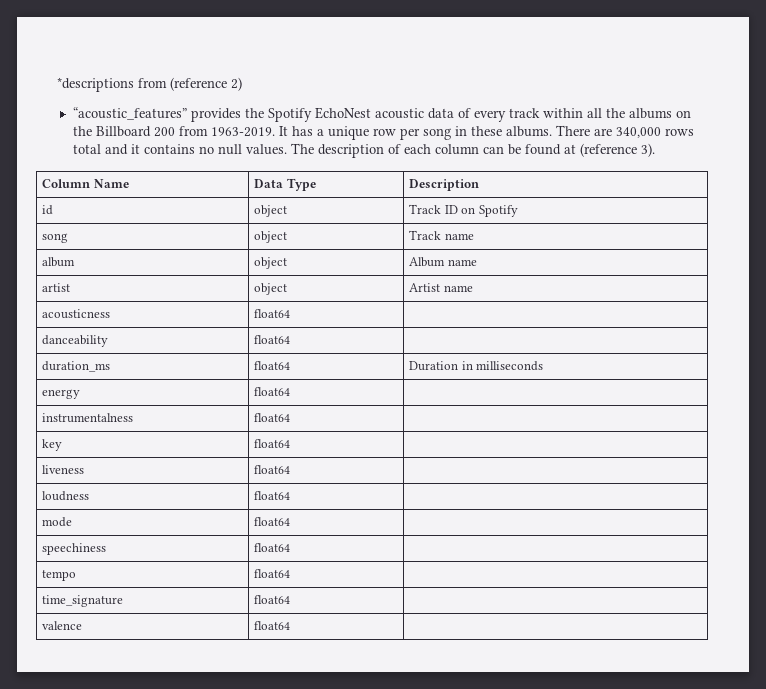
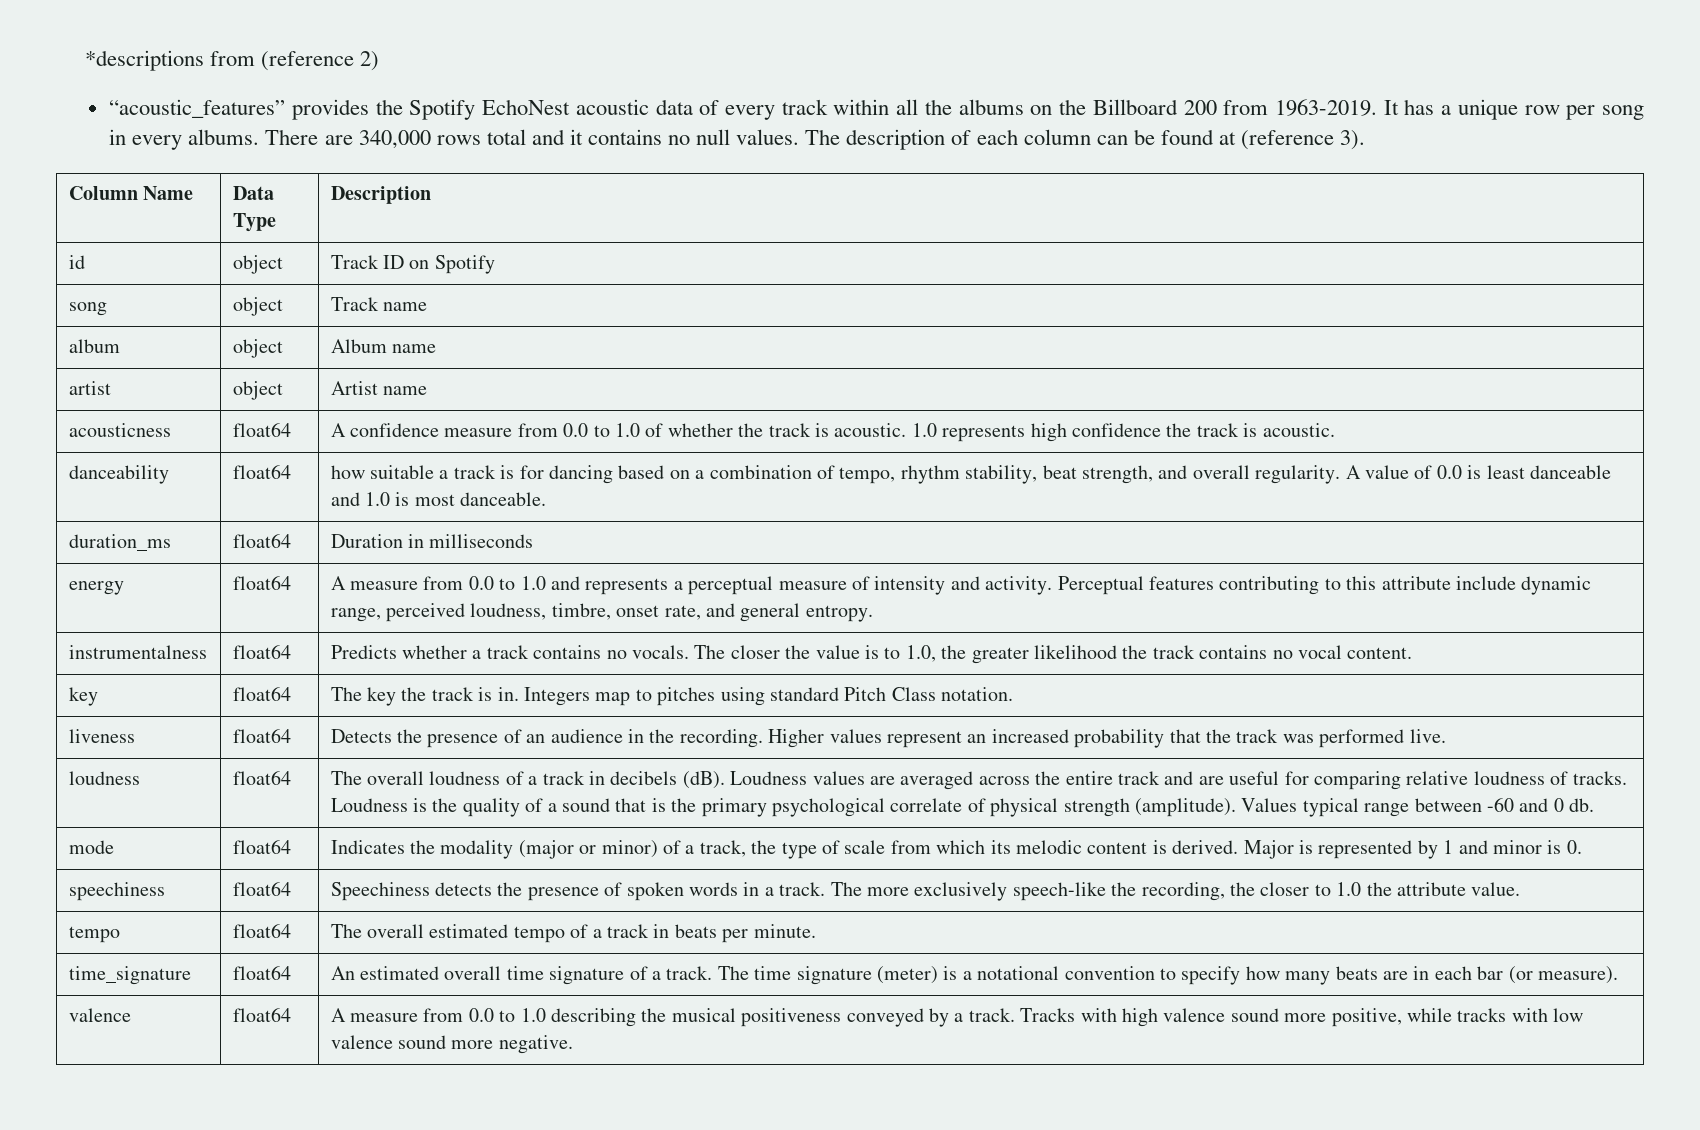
- It has a unique row per song in these albums.
+ It has a unique row per song in every albums.
- acousticness | float64 |
- danceability | float64 |
+ acousticness | float64 | A confidence measure from 0.0 to 1.0 of whether the track is acoustic. 1.0 represents high confidence the track is acoustic.
+ danceability | float64 | how suitable a track is for dancing based on a combination of tempo, rhythm stability, beat strength, and overall regularity. A value of 0.0 is least danceable and 1.0 is most danceable.
- energy | float64 |
- instrumentalness | float64 |
- key | float64 |
- liveness | float64 |
- loudness | float64 |
- mode | float64 |
- speechiness | float64 |
- tempo | float64 |
- time_signature | float64 |
- valence | float64 |
+ energy | float64 | A measure from 0.0 to 1.0 and represents a perceptual measure of intensity and activity. Perceptual features contributing to this attribute include dynamic range, perceived loudness, timbre, onset rate, and general entropy.
+ instrumentalness | float64 | Predicts whether a track contains no vocals. The closer the value is to 1.0, the greater likelihood the track contains no vocal content.
+ key | float64 | The key the track is in. Integers map to pitches using standard Pitch Class notation.
+ liveness | float64 | Detects the presence of an audience in the recording. Higher values represent an increased probability that the track was performed live.
+ loudness | float64 | The overall loudness of a track in decibels (dB). Loudness values are averaged across the entire track and are useful for comparing relative loudness of tracks. Loudness is the quality of a sound that is the primary psychological correlate of physical strength (amplitude). Values typical range between -60 and 0 db.
+ mode | float64 | Indicates the modality (major or minor) of a track, the type of scale from which its melodic content is derived. Major is represented by 1 and minor is 0.
+ speechiness | float64 | Speechiness detects the presence of spoken words in a track. The more exclusively speech-like the recording, the closer to 1.0 the attribute value.
+ tempo | float64 | The overall estimated tempo of a track in beats per minute.
+ time_signature | float64 | An estimated overall time signature of a track. The time signature (meter) is a notational convention to specify how many beats are in each bar (or measure).
+ valence | float64 | A measure from 0.0 to 1.0 describing the musical positiveness conveyed by a track. Tracks with high valence sound more positive, while tracks with low valence sound more negative.

